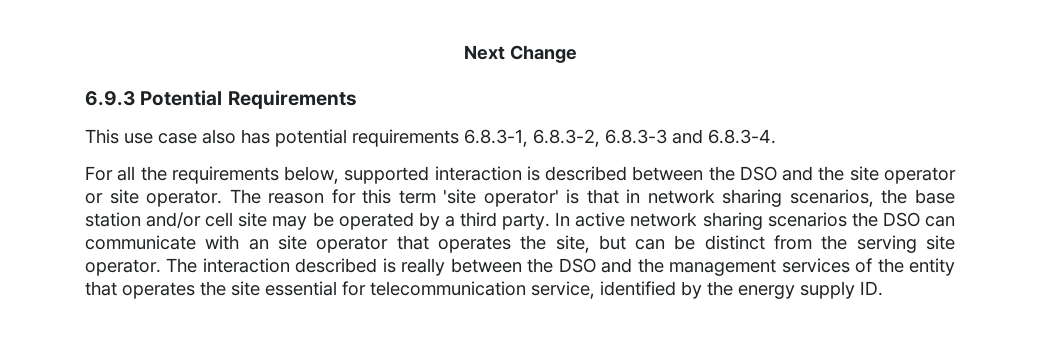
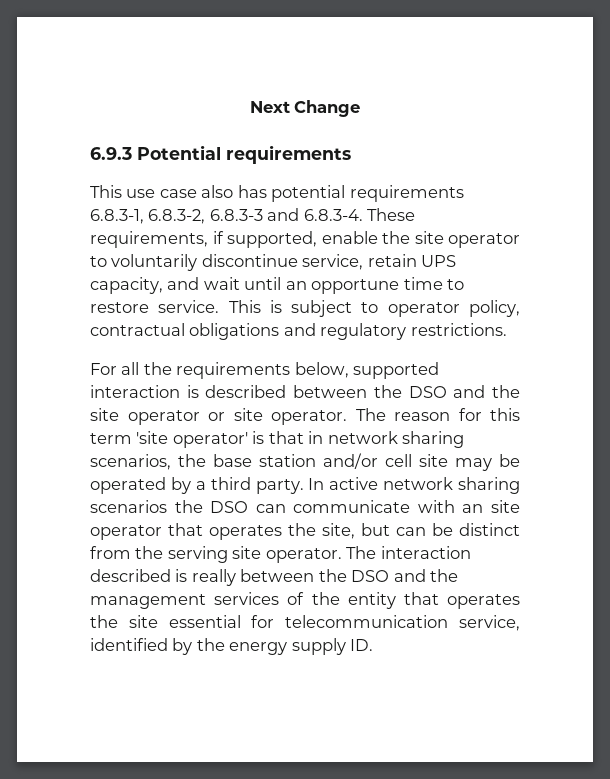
- 6.9.3 Potential Requirements
+ 6.9.3 Potential requirements
- This use case also has potential requirements 6.8.3-1, 6.8.3-2, 6.8.3-3 and 6.8.3-4.
+ This use case also has potential requirements 6.8.3-1, 6.8.3-2, 6.8.3-3 and 6.8.3-4. These requirements, if supported, enable the site operator to voluntarily discontinue service, retain UPS capacity, and wait until an opportune time to restore service. This is subject to operator policy, contractual obligations and regulatory restrictions.

